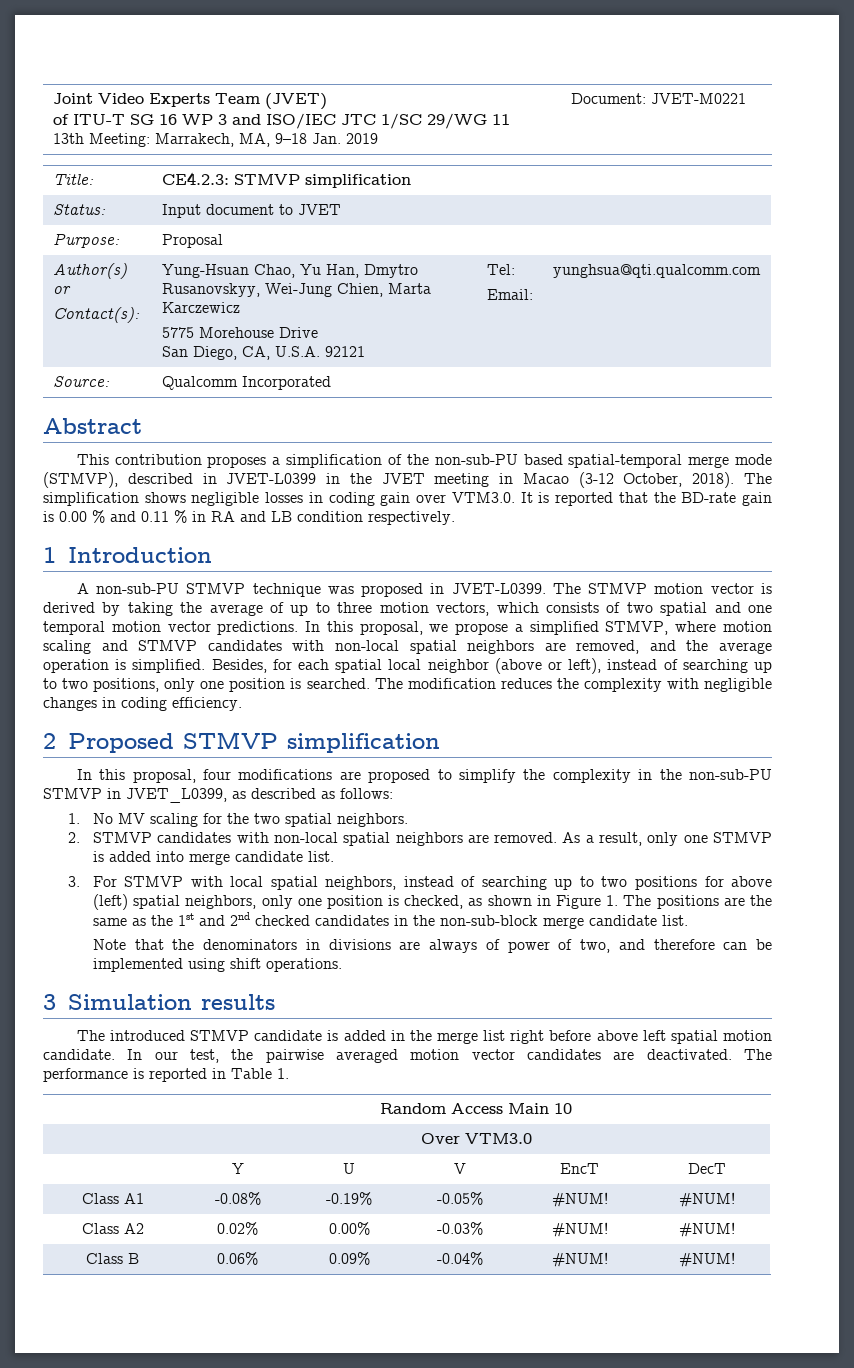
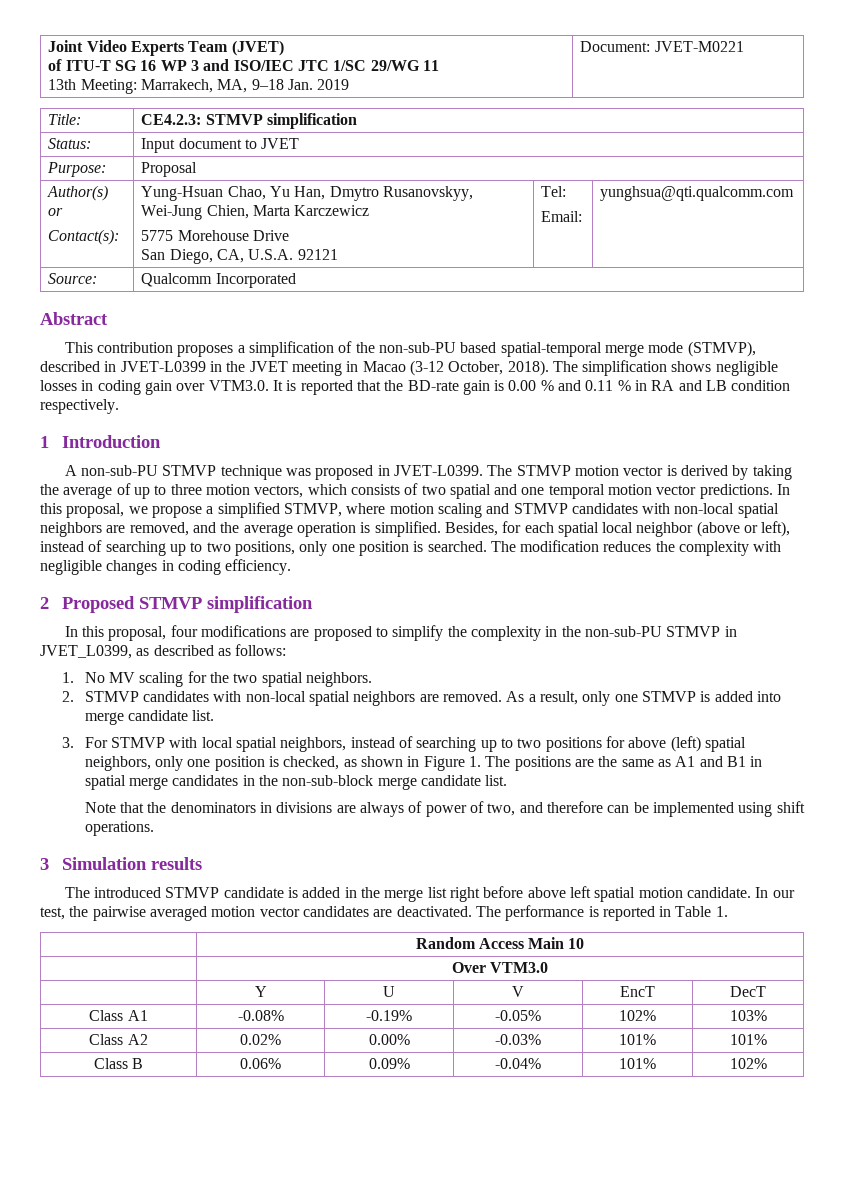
- 3. For STMVP with local spatial neighbors, instead of searching up to two positions for above (left) spatial neighbors, only one position is checked, as shown in Figure 1. The positions are the same as the 1st and 2nd checked candidates in the non-sub-block merge candidate list.
+ 3. For STMVP with local spatial neighbors, instead of searching up to two positions for above (left) spatial neighbors, only one position is checked, as shown in Figure 1. The positions are the same as A1 and B1 in spatial merge candidates in the non-sub-block merge candidate list.
- Class A1 | -0.08% | -0.19% | -0.05% | #NUM! | #NUM!
+ Class A1 | -0.08% | -0.19% | -0.05% | 102% | 103%
- Class A2 | 0.02% | 0.00% | -0.03% | #NUM! | #NUM!
+ Class A2 | 0.02% | 0.00% | -0.03% | 101% | 101%
- Class B | 0.06% | 0.09% | -0.04% | #NUM! | #NUM!
+ Class B | 0.06% | 0.09% | -0.04% | 101% | 102%

